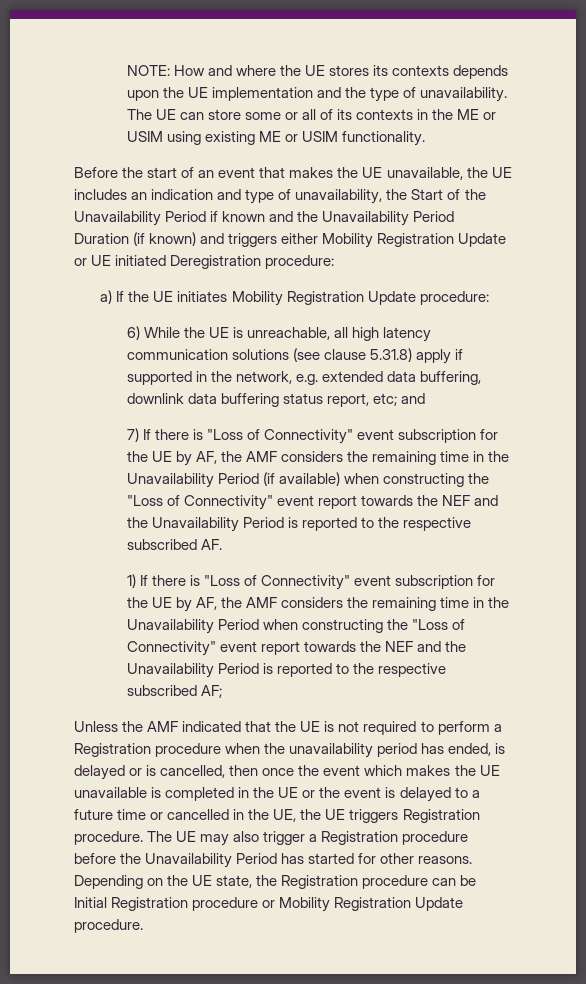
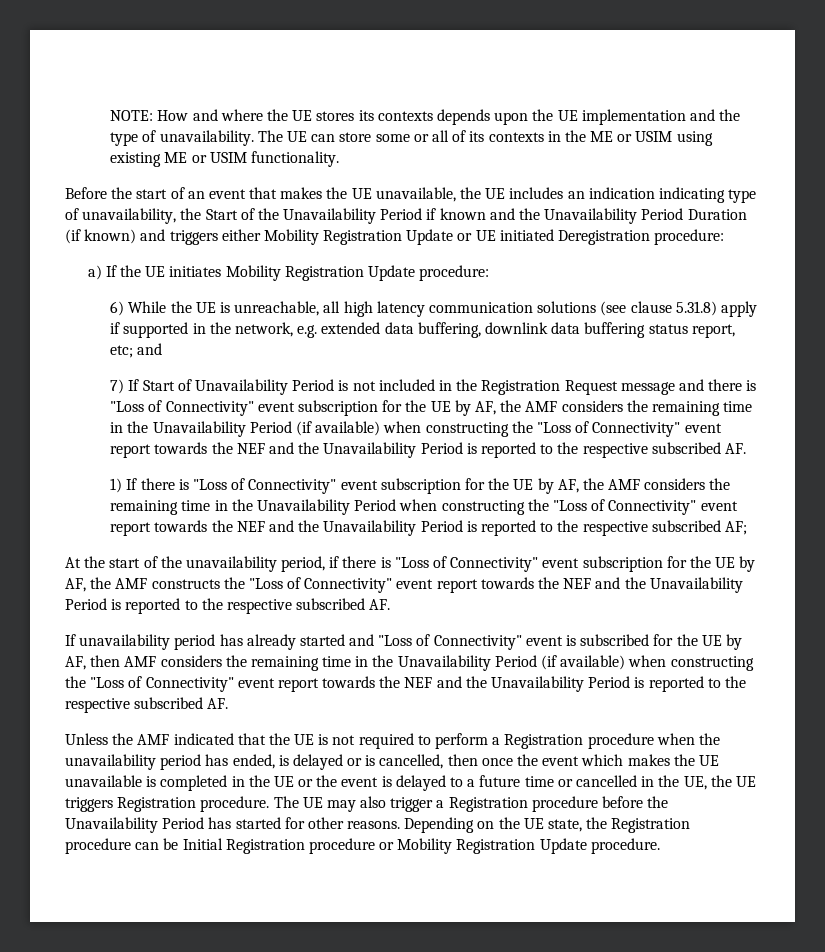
- Before the start of an event that makes the UE unavailable, the UE includes an indication and type of unavailability, the Start of the Unavailability Period if known and the Unavailability Period Duration (if known) and triggers either Mobility Registration Update or UE initiated Deregistration procedure:
+ Before the start of an event that makes the UE unavailable, the UE includes an indication indicating type of unavailability, the Start of the Unavailability Period if known and the Unavailability Period Duration (if known) and triggers either Mobility Registration Update or UE initiated Deregistration procedure:
- 7) If there is "Loss of Connectivity" event subscription for the UE by AF, the AMF considers the remaining time in the Unavailability Period (if available) when constructing the "Loss of Connectivity" event report towards the NEF and the Unavailability Period is reported to the respective subscribed AF.
+ 7) If Start of Unavailability Period is not included in the Registration Request message and there is "Loss of Connectivity" event subscription for the UE by AF, the AMF considers the remaining time in the Unavailability Period (if available) when constructing the "Loss of Connectivity" event report towards the NEF and the Unavailability Period is reported to the respective subscribed AF.
+ At the start of the unavailability period, if there is "Loss of Connectivity" event subscription for the UE by AF, the AMF constructs the "Loss of Connectivity" event report towards the NEF and the Unavailability Period is reported to the respective subscribed AF.
+ If unavailability period has already started and "Loss of Connectivity" event is subscribed for the UE by AF, then AMF considers the remaining time in the Unavailability Period (if available) when constructing the "Loss of Connectivity" event report towards the NEF and the Unavailability Period is reported to the respective subscribed AF.

